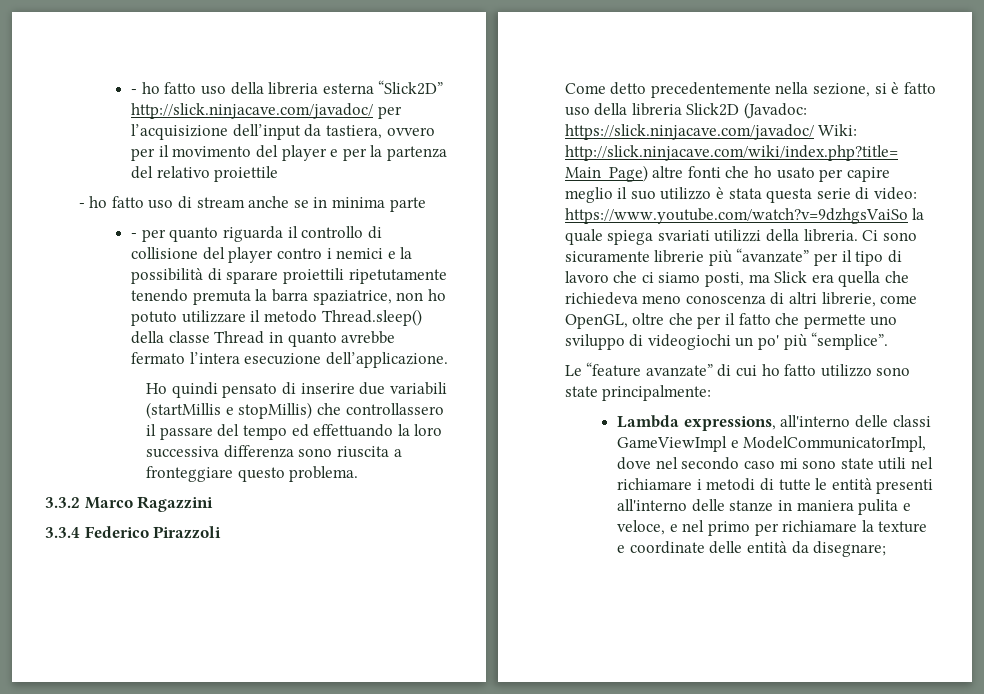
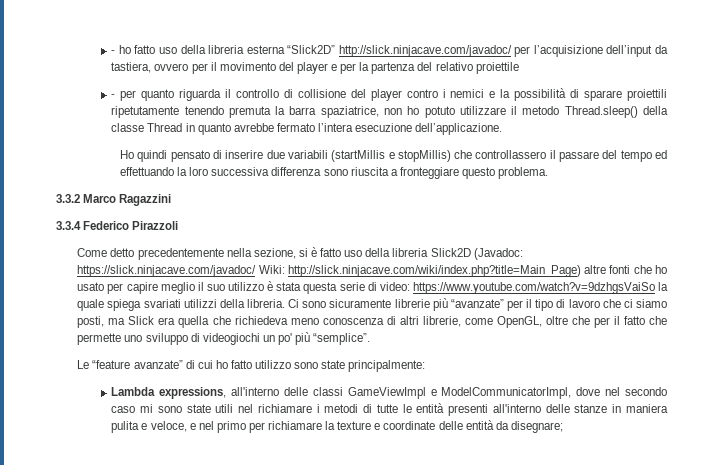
- - ho fatto uso di stream anche se in minima parte

